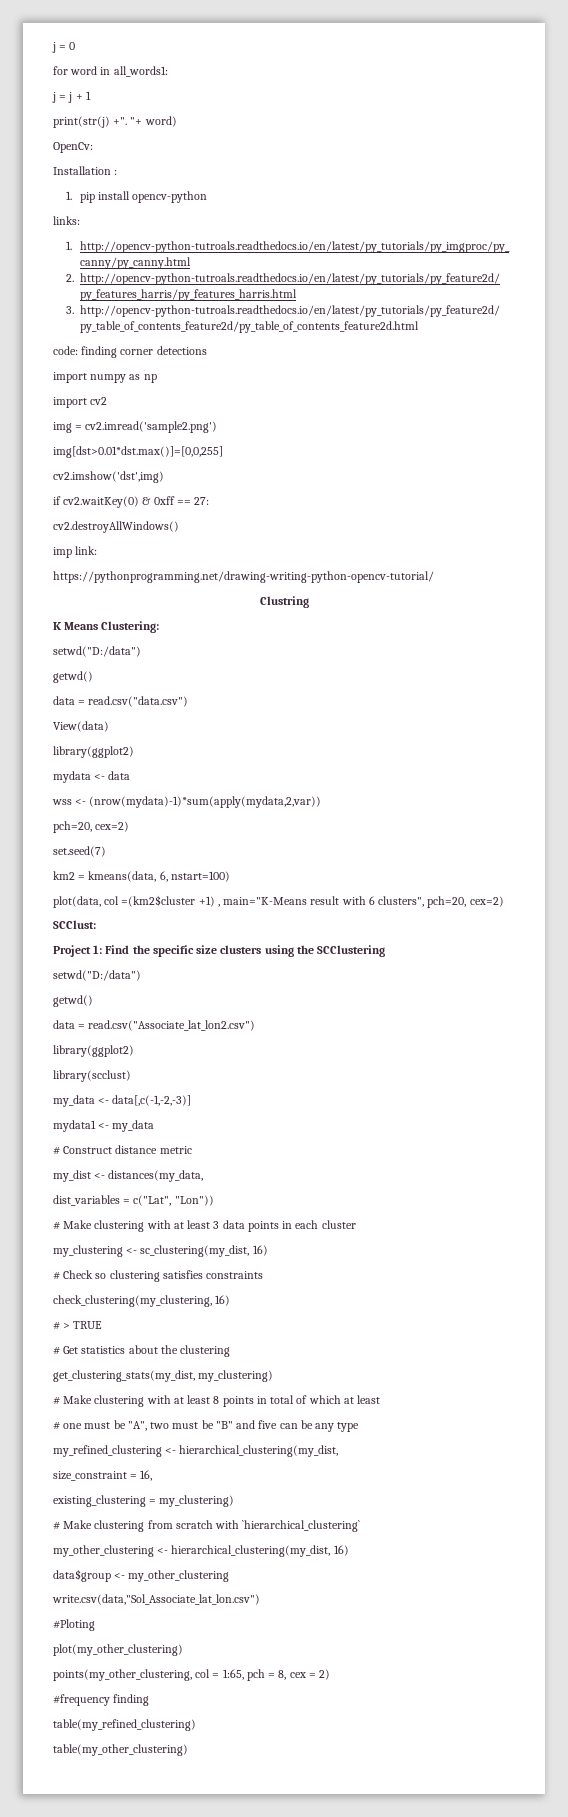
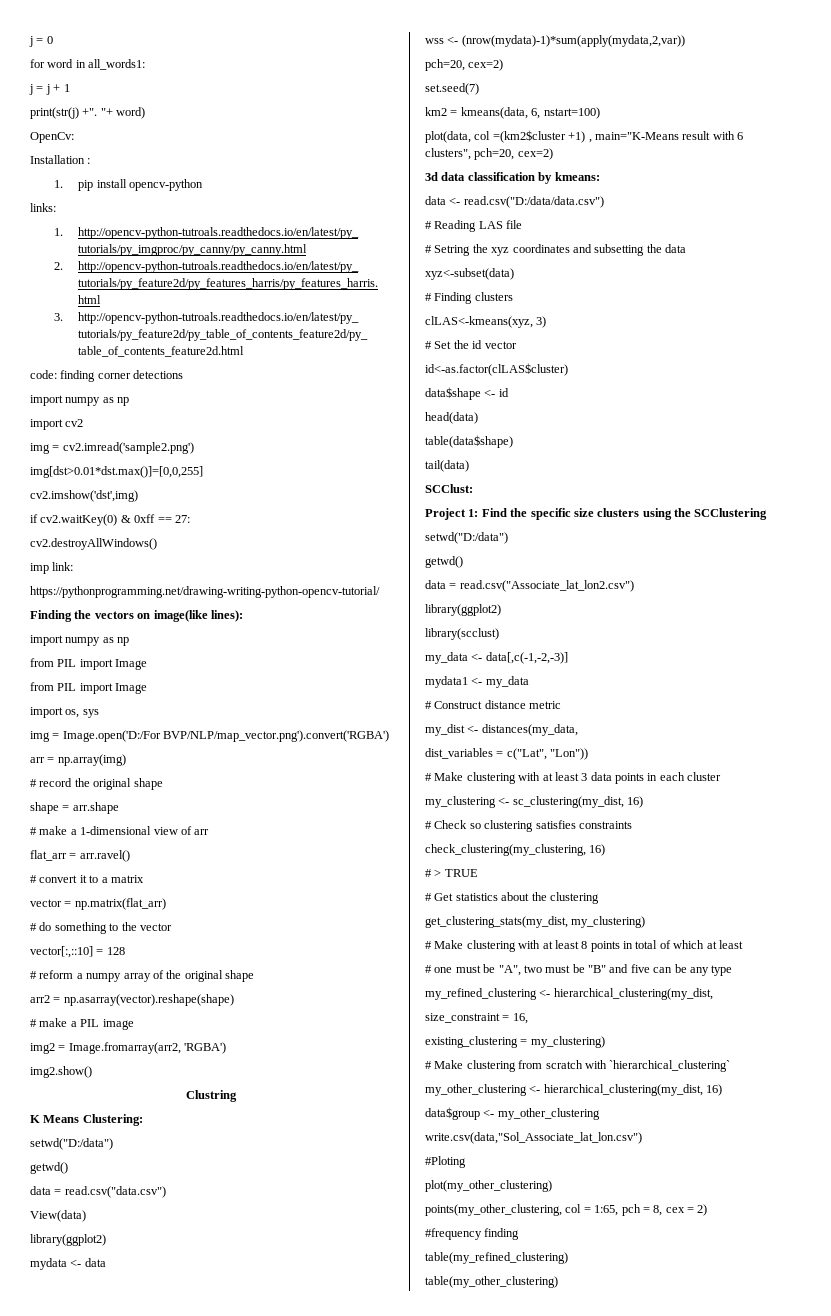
+ Finding the vectors on image(like lines):
+ import numpy as np
+ from PIL import Image
+ from PIL import Image
+ import os, sys
+ img = Image.open('D:/For BVP/NLP/map_vector.png').convert('RGBA')
+ arr = np.array(img)
+ # record the original shape
+ shape = arr.shape
+ # make a 1-dimensional view of arr
+ flat_arr = arr.ravel()
+ # convert it to a matrix
+ vector = np.matrix(flat_arr)
+ # do something to the vector
+ vector[:,::10] = 128
+ # reform a numpy array of the original shape
+ arr2 = np.asarray(vector).reshape(shape)
+ # make a PIL image
+ img2 = Image.fromarray(arr2, 'RGBA')
+ img2.show()
+ 3d data classification by kmeans:
+ data <- read.csv("D:/data/data.csv")
+ # Reading LAS file
+ # Setring the xyz coordinates and subsetting the data
+ xyz<-subset(data)
+ # Finding clusters
+ clLAS<-kmeans(xyz, 3)
+ # Set the id vector
+ id<-as.factor(clLAS$cluster)
+ data$shape <- id
+ head(data)
+ table(data$shape)
+ tail(data)

